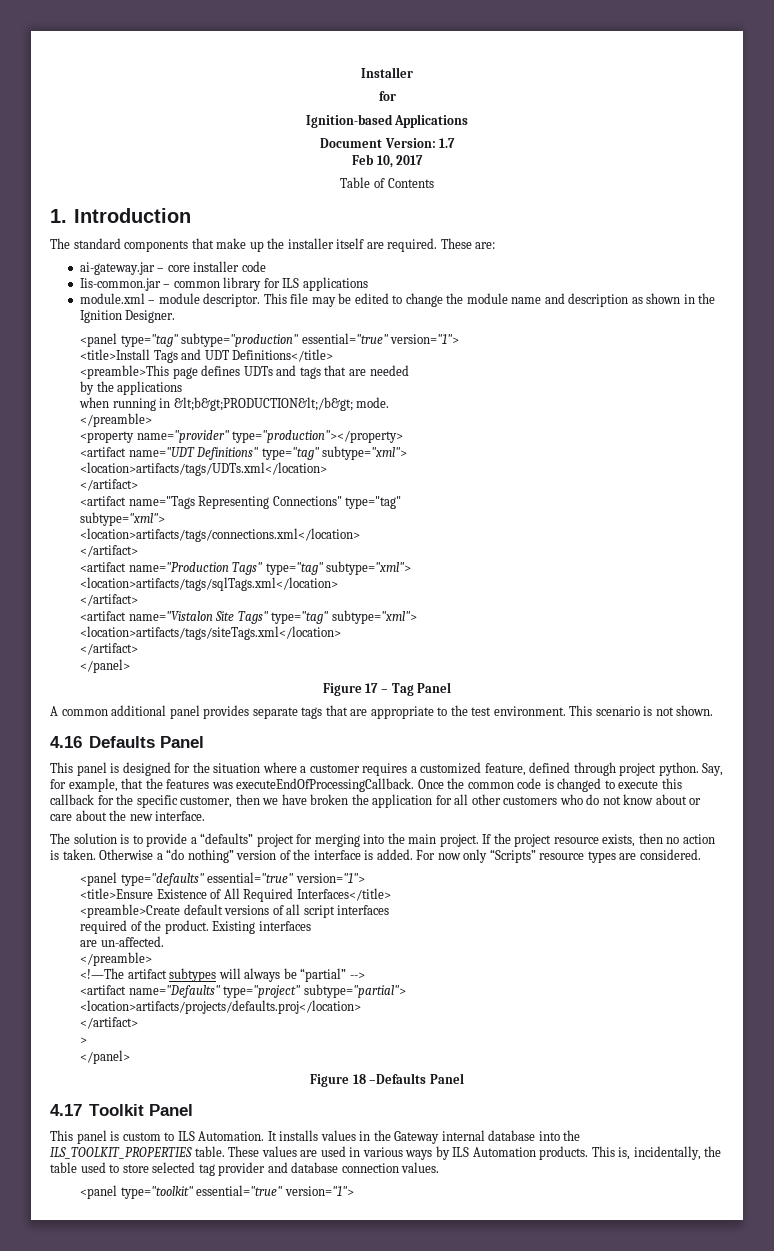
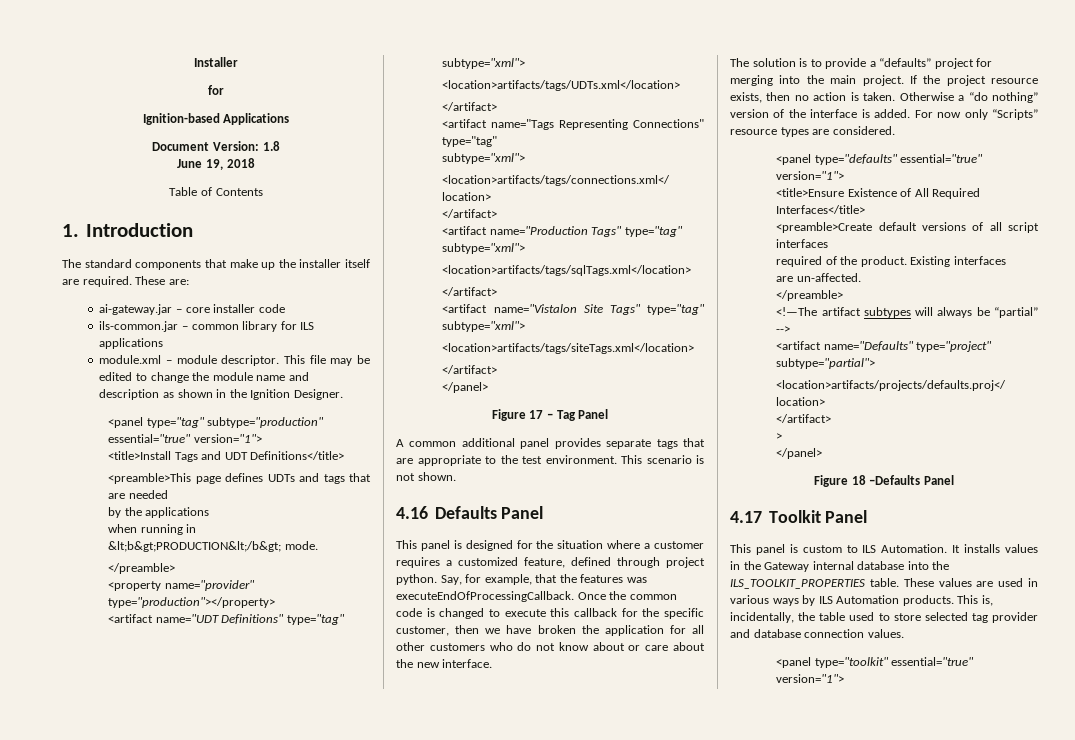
- Document Version: 1.7
- Feb 10, 2017
+ Document Version: 1.8
+ June 19, 2018
- Iis-common.jar – common library for ILS applications
+ ils-common.jar – common library for ILS applications

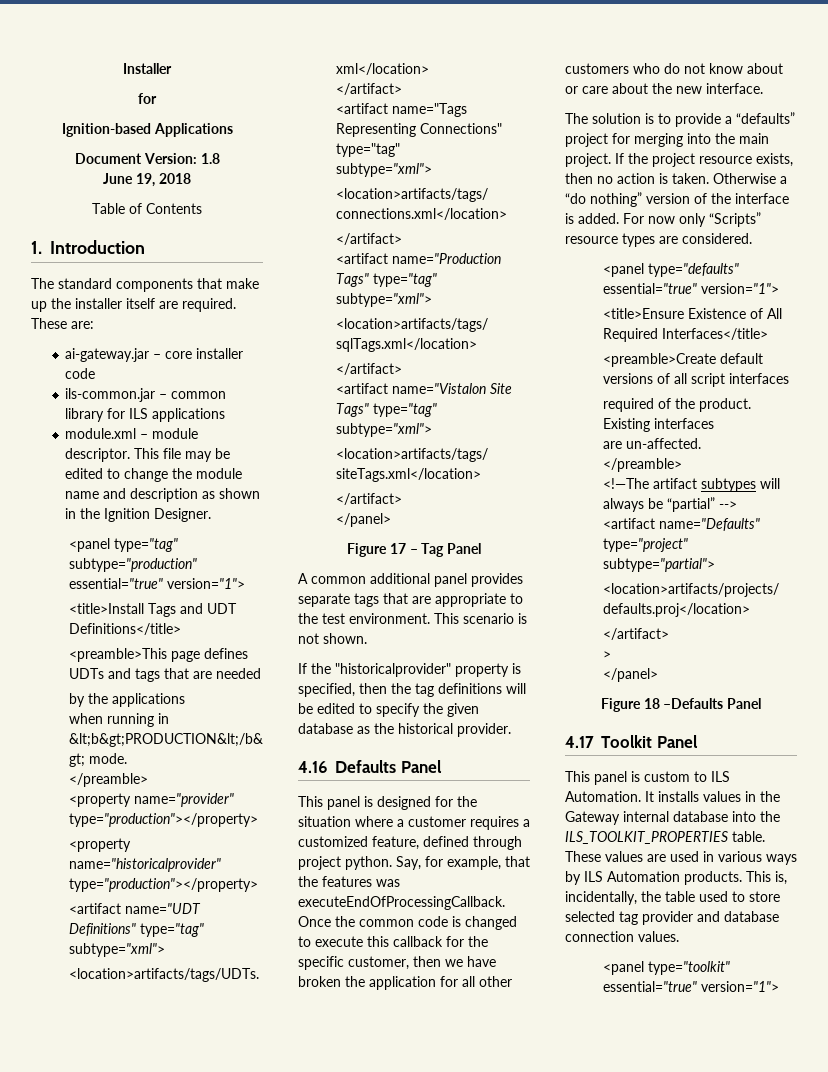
+ <property name="historicalprovider" type="production"></property>
+ If the "historicalprovider" property is specified, then the tag definitions will be edited to specify the given database as the historical provider.

